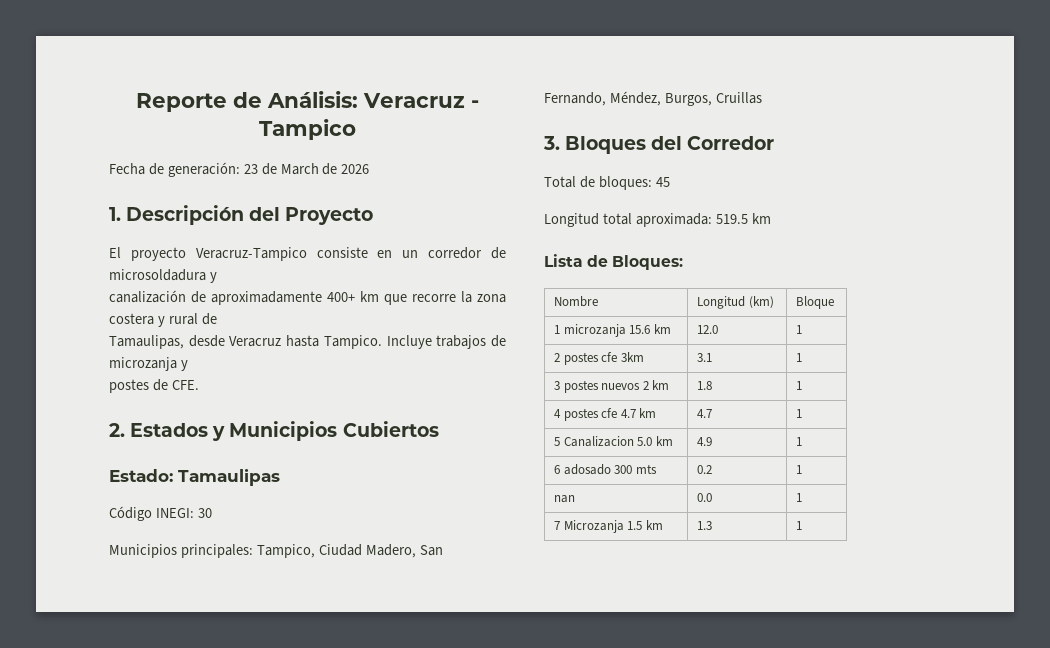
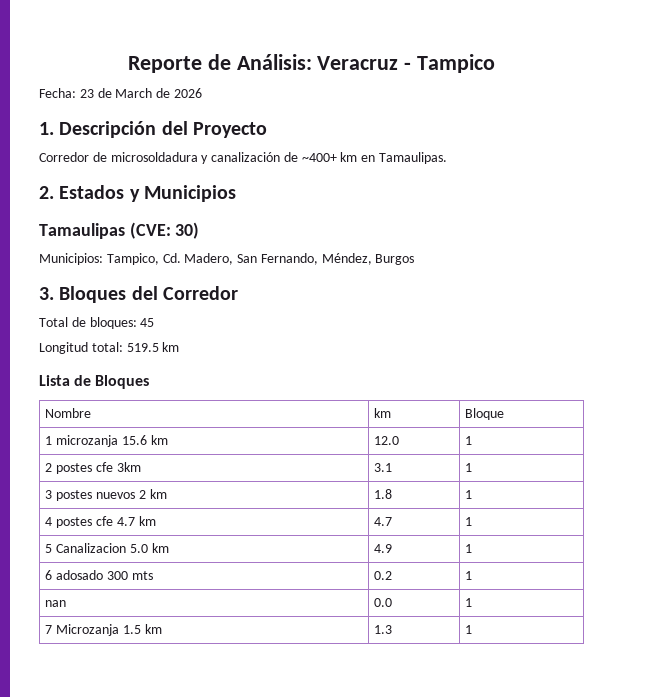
- Fecha de generación: 23 de March de 2026
+ Fecha: 23 de March de 2026
- El proyecto Veracruz-Tampico consiste en un corredor de microsoldadura y
- canalización de aproximadamente 400+ km que recorre la zona costera y rural de
- Tamaulipas, desde Veracruz hasta Tampico. Incluye trabajos de microzanja y
- postes de CFE.
+ Corredor de microsoldadura y canalización de ~400+ km en Tamaulipas.
- 2. Estados y Municipios Cubiertos
- Estado: Tamaulipas
- Código INEGI: 30
- Municipios principales: Tampico, Ciudad Madero, San Fernando, Méndez, Burgos, Cruillas
+ 2. Estados y Municipios
+ Tamaulipas (CVE: 30)
+ Municipios: Tampico, Cd. Madero, San Fernando, Méndez, Burgos
- Longitud total aproximada: 519.5 km
+ Longitud total: 519.5 km
- Lista de Bloques:
+ Lista de Bloques
- Nombre | Longitud (km) | Bloque
+ Nombre | km | Bloque

